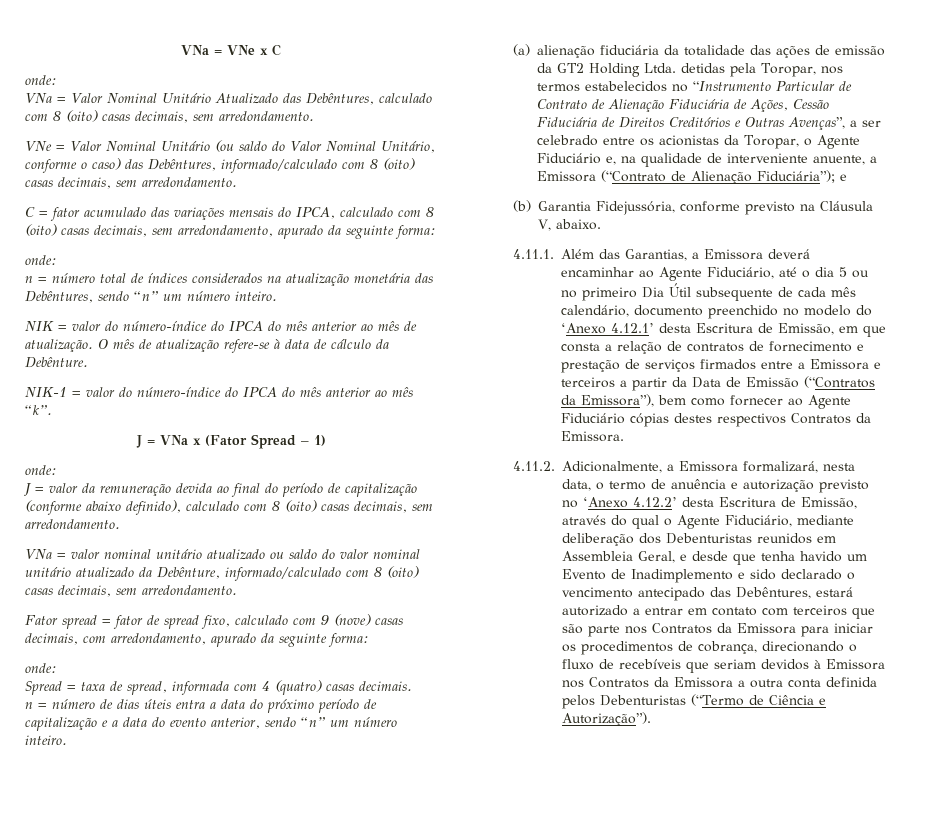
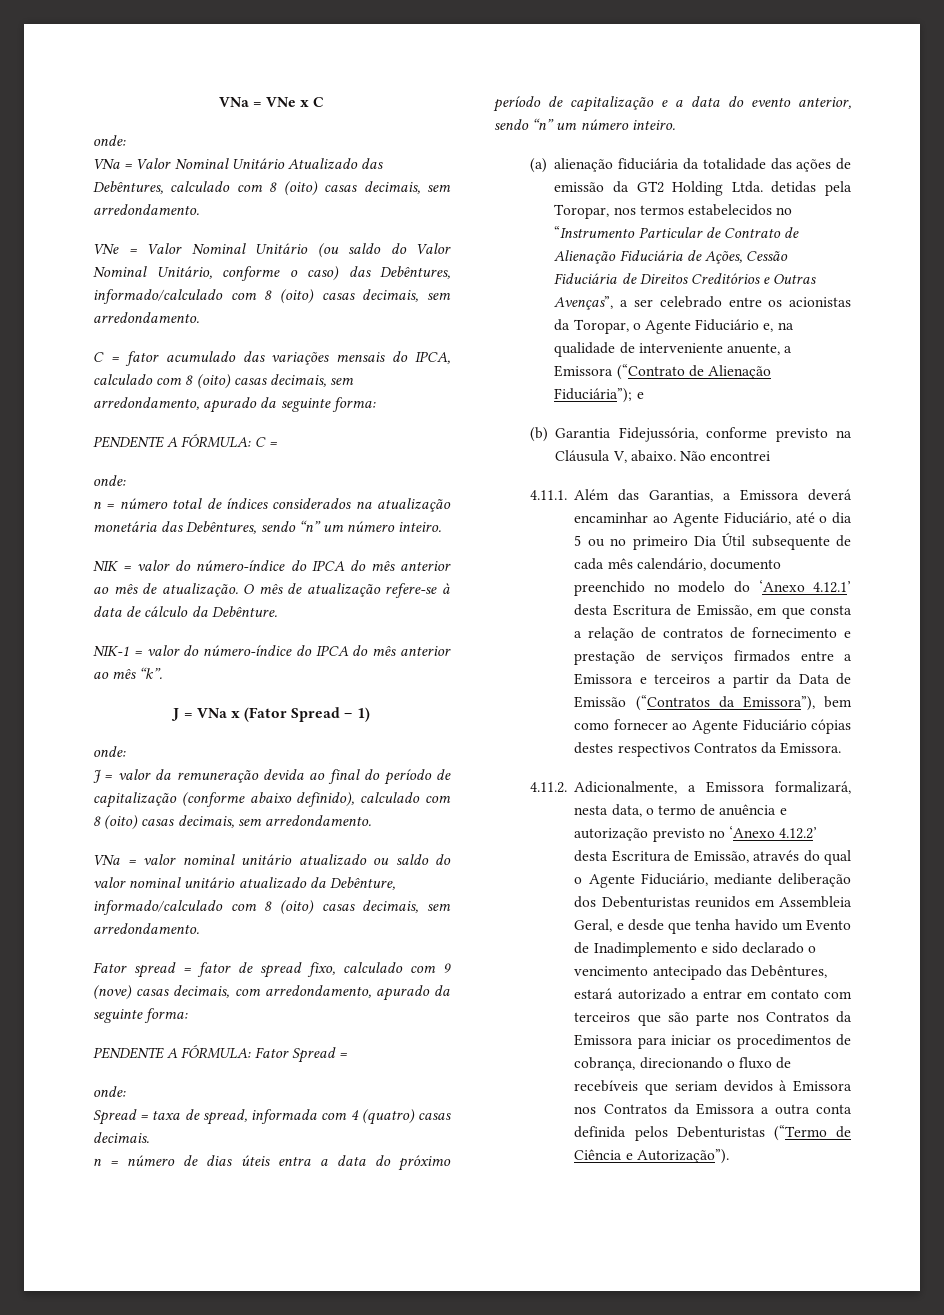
+ PENDENTE A FÓRMULA: C =
+ PENDENTE A FÓRMULA: Fator Spread =
+ Não encontrei

